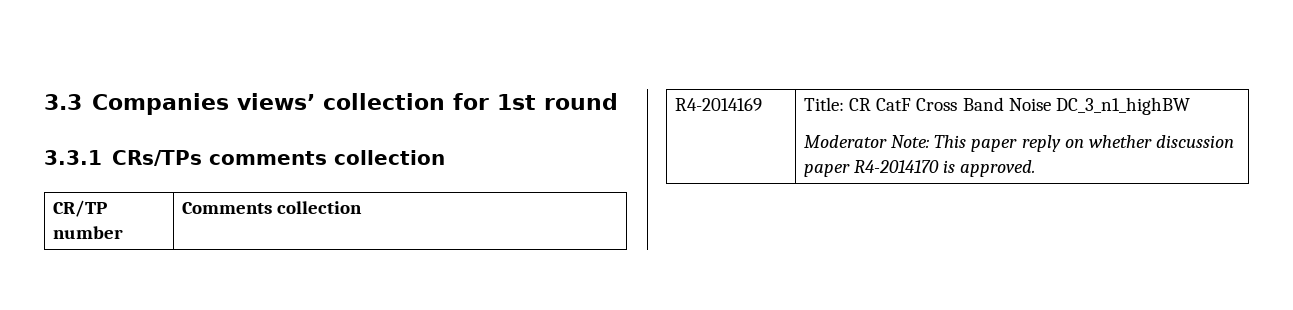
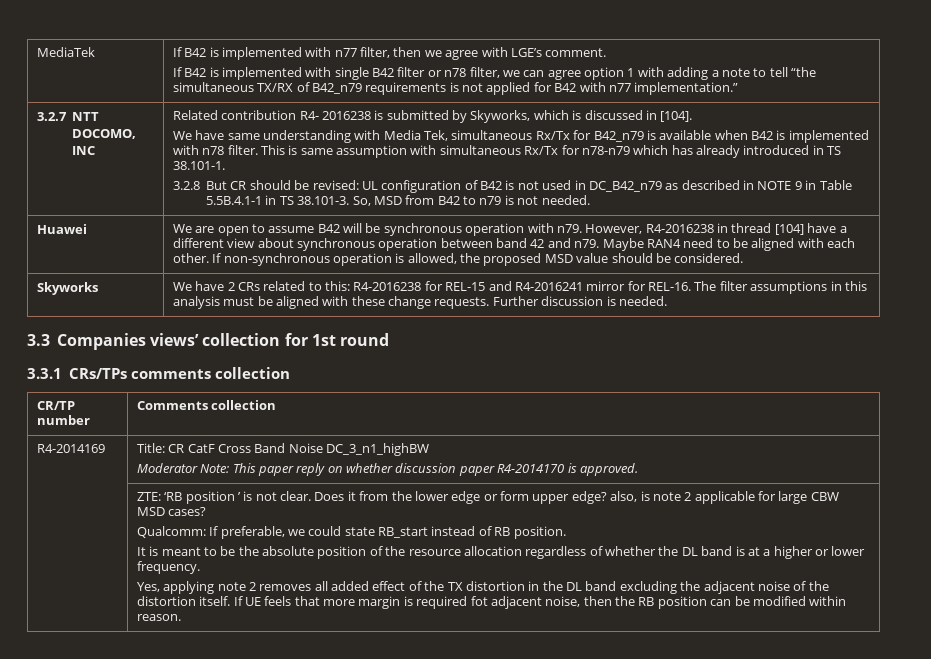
+ MediaTek | If B42 is implemented with n77 filter, then we agree with LGE’s comment.
+ If B42 is implemented with single B42 filter or n78 filter, we can agree option 1 with adding a note to tell “the simultaneous TX/RX of B42_n79 requirements is not applied for B42 with n77 implementation.”
+ 3.2.7 NTT DOCOMO, INC | Related contribution R4- 2016238 is submitted by Skyworks, which is discussed in [104].
+ We have same understanding with Media Tek, simultaneous Rx/Tx for B42_n79 is available when B42 is implemented with n78 filter. This is same assumption with simultaneous Rx/Tx for n78-n79 which has already introduced in TS 38.101-1.
+ 3.2.8 But CR should be revised: UL configuration of B42 is not used in DC_B42_n79 as described in NOTE 9 in Table 5.5B.4.1-1 in TS 38.101-3. So, MSD from B42 to n79 is not needed.
+ Huawei | We are open to assume B42 will be synchronous operation with n79. However, R4-2016238 in thread [104] have a different view about synchronous operation between band 42 and n79. Maybe RAN4 need to be aligned with each other. If non-synchronous operation is allowed, the proposed MSD value should be considered.
+ Skyworks | We have 2 CRs related to this: R4-2016238 for REL-15 and R4-2016241 mirror for REL-16. The filter assumptions in this analysis must be aligned with these change requests. Further discussion is needed.
+ ZTE: ‘RB position ’ is not clear. Does it from the lower edge or form upper edge? also, is note 2 applicable for large CBW MSD cases?
+ Qualcomm: If preferable, we could state RB_start instead of RB position.
+ It is meant to be the absolute position of the resource allocation regardless of whether the DL band is at a higher or lower frequency.
+ Yes, applying note 2 removes all added effect of the TX distortion in the DL band excluding the adjacent noise of the distortion itself. If UE feels that more margin is required fot adjacent noise, then the RB position can be modified within reason.

